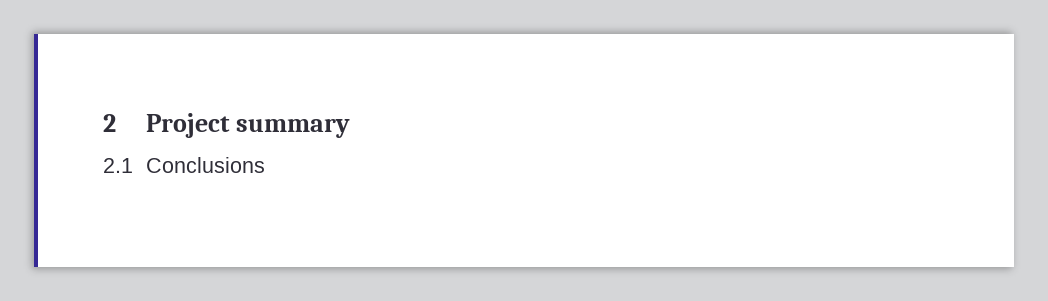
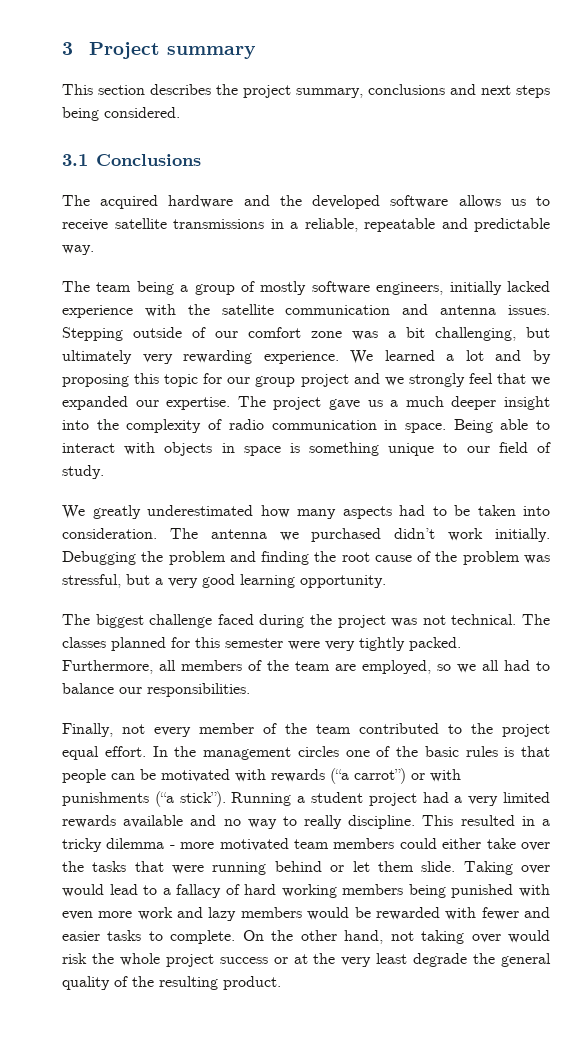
- 2 Project summary
+ 3 Project summary
- 2.1 Conclusions
+ This section describes the project summary, conclusions and next steps being considered.
+ 3.1 Conclusions
+ The acquired hardware and the developed software allows us to receive satellite transmissions in a reliable, repeatable and predictable way.
+ The team being a group of mostly software engineers, initially lacked experience with the satellite communication and antenna issues. Stepping outside of our comfort zone was a bit challenging, but ultimately very rewarding experience. We learned a lot and by proposing this topic for our group project and we strongly feel that we expanded our expertise. The project gave us a much deeper insight into the complexity of radio communication in space. Being able to interact with objects in space is something unique to our field of study.
+ We greatly underestimated how many aspects had to be taken into consideration. The antenna we purchased didn’t work initially. Debugging the problem and finding the root cause of the problem was stressful, but a very good learning opportunity.
+ The biggest challenge faced during the project was not technical. The classes planned for this semester were very tightly packed. Furthermore, all members of the team are employed, so we all had to balance our responsibilities.
+ Finally, not every member of the team contributed to the project equal effort. In the management circles one of the basic rules is that people can be motivated with rewards (“a carrot”) or with punishments (“a stick”). Running a student project had a very limited rewards available and no way to really discipline. This resulted in a tricky dilemma - more motivated team members could either take over the tasks that were running behind or let them slide. Taking over would lead to a fallacy of hard working members being punished with even more work and lazy members would be rewarded with fewer and easier tasks to complete. On the other hand, not taking over would risk the whole project success or at the very least degrade the general quality of the resulting product.

